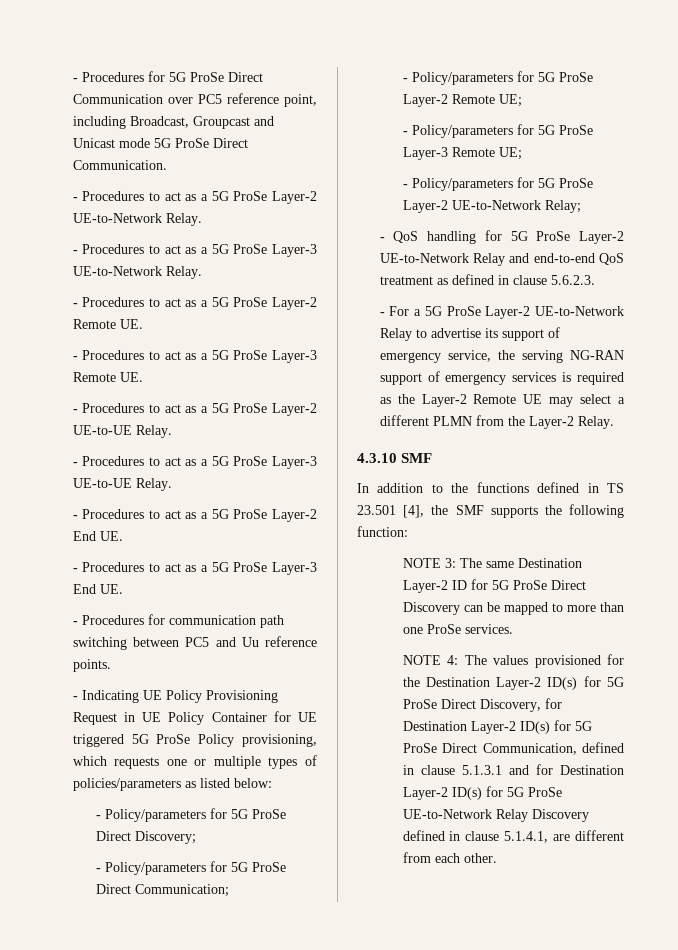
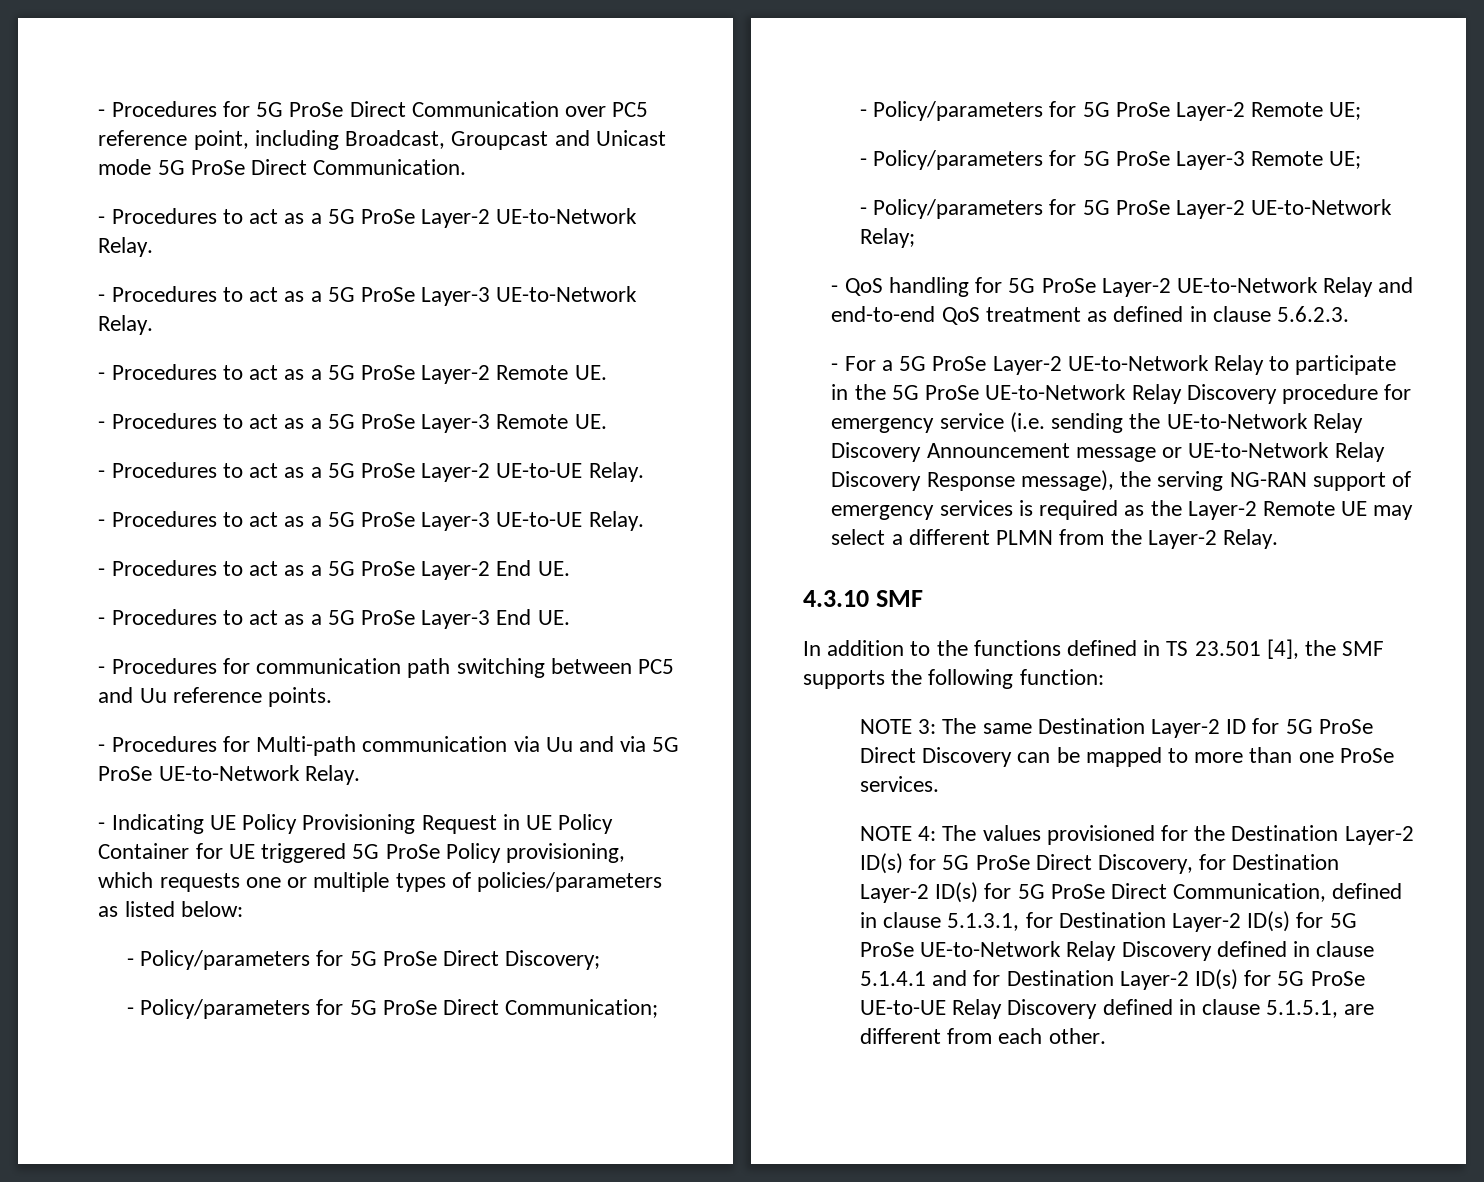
+ - Procedures for Multi-path communication via Uu and via 5G ProSe UE-to-Network Relay.
- - For a 5G ProSe Layer-2 UE-to-Network Relay to advertise its support of emergency service, the serving NG-RAN support of emergency services is required as the Layer-2 Remote UE may select a different PLMN from the Layer-2 Relay.
+ - For a 5G ProSe Layer-2 UE-to-Network Relay to participate in the 5G ProSe UE-to-Network Relay Discovery procedure for emergency service (i.e. sending the UE-to-Network Relay Discovery Announcement message or UE-to-Network Relay Discovery Response message), the serving NG-RAN support of emergency services is required as the Layer-2 Remote UE may select a different PLMN from the Layer-2 Relay.
- NOTE 4: The values provisioned for the Destination Layer-2 ID(s) for 5G ProSe Direct Discovery, for Destination Layer-2 ID(s) for 5G ProSe Direct Communication, defined in clause 5.1.3.1 and for Destination Layer-2 ID(s) for 5G ProSe UE-to-Network Relay Discovery defined in clause 5.1.4.1, are different from each other.
+ NOTE 4: The values provisioned for the Destination Layer-2 ID(s) for 5G ProSe Direct Discovery, for Destination Layer-2 ID(s) for 5G ProSe Direct Communication, defined in clause 5.1.3.1, for Destination Layer-2 ID(s) for 5G ProSe UE-to-Network Relay Discovery defined in clause 5.1.4.1 and for Destination Layer-2 ID(s) for 5G ProSe UE-to-UE Relay Discovery defined in clause 5.1.5.1, are different from each other.

